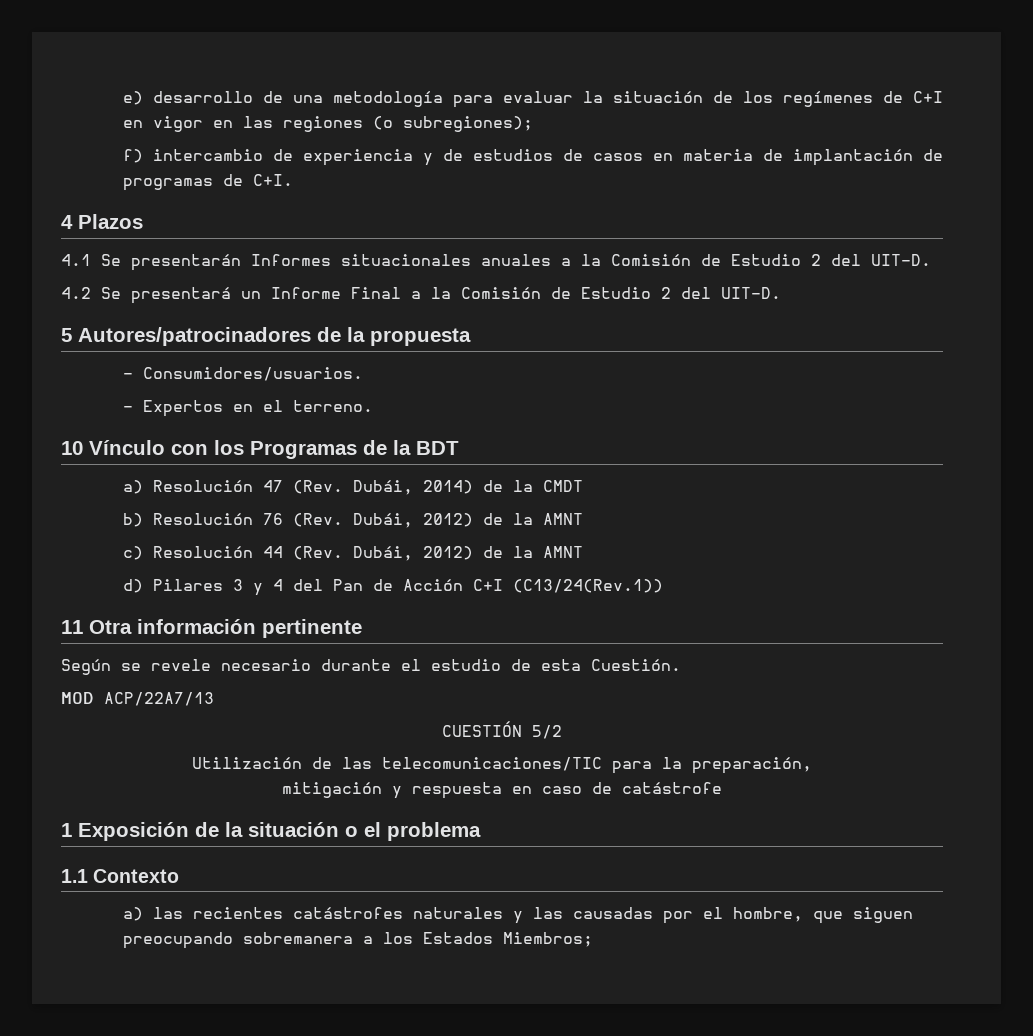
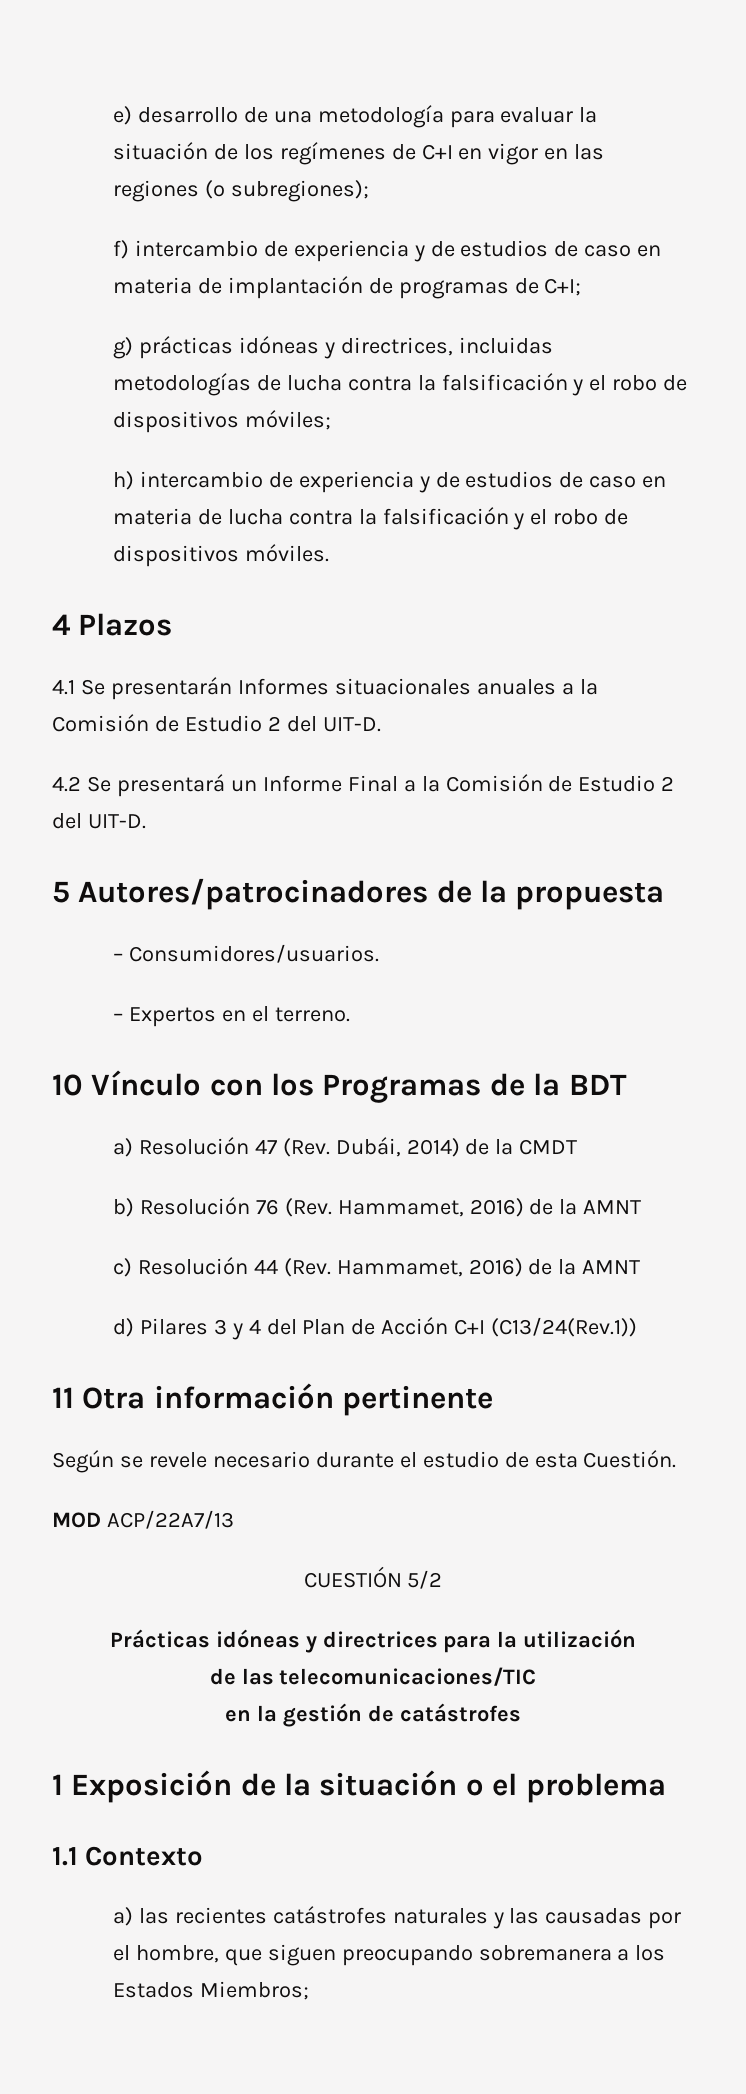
- f) intercambio de experiencia y de estudios de casos en materia de implantación de programas de C+I.
+ f) intercambio de experiencia y de estudios de caso en materia de implantación de programas de C+I;
+ g) prácticas idóneas y directrices, incluidas metodologías de lucha contra la falsificación y el robo de dispositivos móviles;
+ h) intercambio de experiencia y de estudios de caso en materia de lucha contra la falsificación y el robo de dispositivos móviles.
- b) Resolución 76 (Rev. Dubái, 2012) de la AMNT
+ b) Resolución 76 (Rev. Hammamet, 2016) de la AMNT
- c) Resolución 44 (Rev. Dubái, 2012) de la AMNT
+ c) Resolución 44 (Rev. Hammamet, 2016) de la AMNT
- d) Pilares 3 y 4 del Pan de Acción C+I (C13/24(Rev.1))
+ d) Pilares 3 y 4 del Plan de Acción C+I (C13/24(Rev.1))
- Utilización de las telecomunicaciones/TIC para la preparación,
- mitigación y respuesta en caso de catástrofe
+ Prácticas idóneas y directrices para la utilización
+ de las telecomunicaciones/TIC
+ en la gestión de catástrofes

